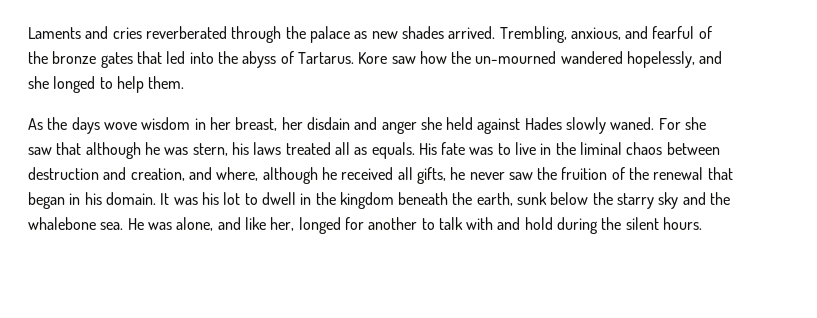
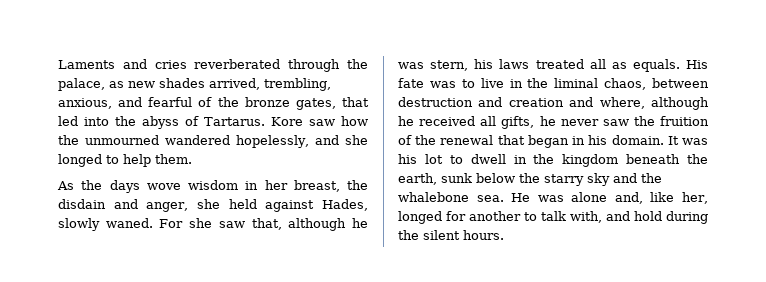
- Laments and cries reverberated through the palace as new shades arrived. Trembling, anxious, and fearful of the bronze gates that led into the abyss of Tartarus.
+ Laments and cries reverberated through the palace, as new shades arrived, trembling, anxious, and fearful of the bronze gates, that led into the abyss of Tartarus.
- Kore saw how the un-mourned wandered hopelessly, and she longed to help them.
+ Kore saw how the unmourned wandered hopelessly, and she longed to help them.
- As the days wove wisdom in her breast, her disdain and anger she held against Hades slowly waned.
+ As the days wove wisdom in her breast, the disdain and anger, she held against Hades, slowly waned.
- For she saw that although he was stern, his laws treated all as equals.
+ For she saw that, although he was stern, his laws treated all as equals.
- His fate was to live in the liminal chaos between destruction and creation, and where, although he received all gifts, he never saw the fruition of the renewal that began in his domain.
+ His fate was to live in the liminal chaos, between destruction and creation and where, although he received all gifts, he never saw the fruition of the renewal that began in his domain.
- He was alone, and like her, longed for another to talk with and hold during the silent hours.
+ He was alone and, like her, longed for another to talk with, and hold during the silent hours.

